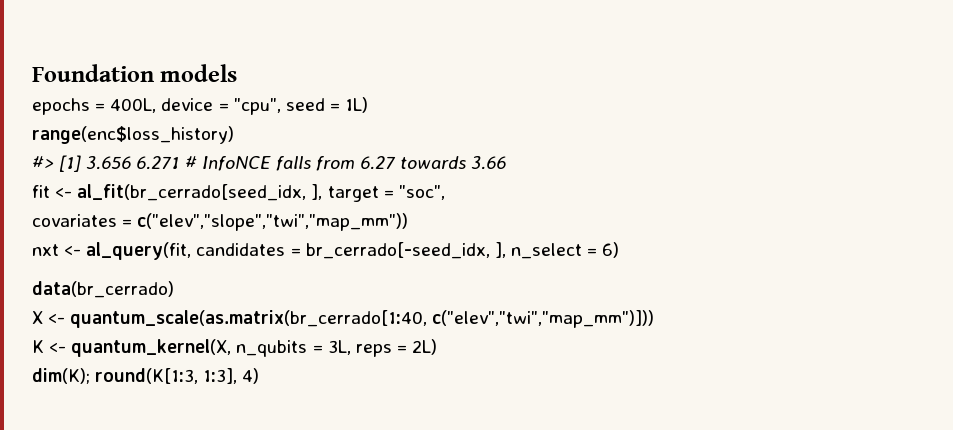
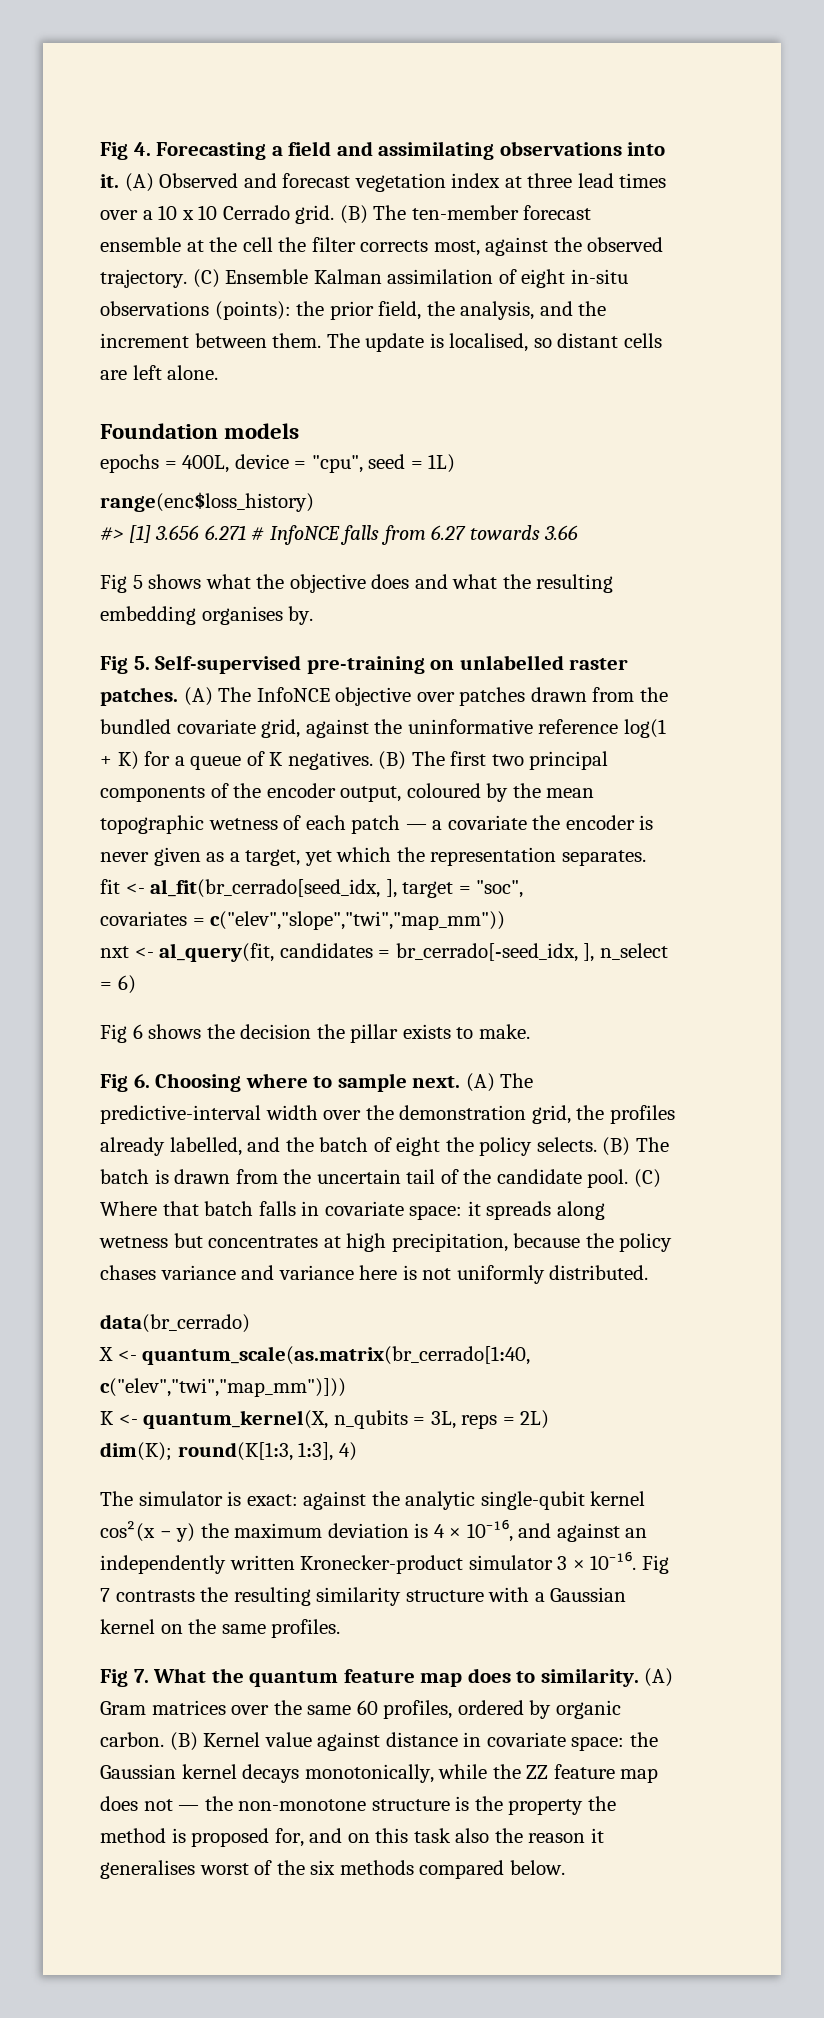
+ Fig 4. Forecasting a field and assimilating observations into it. (A) Observed and forecast vegetation index at three lead times over a 10 x 10 Cerrado grid. (B) The ten-member forecast ensemble at the cell the filter corrects most, against the observed trajectory. (C) Ensemble Kalman assimilation of eight in-situ observations (points): the prior field, the analysis, and the increment between them. The update is localised, so distant cells are left alone.
+ Fig 5 shows what the objective does and what the resulting embedding organises by.
+ Fig 5. Self-supervised pre-training on unlabelled raster patches. (A) The InfoNCE objective over patches drawn from the bundled covariate grid, against the uninformative reference log(1 + K) for a queue of K negatives. (B) The first two principal components of the encoder output, coloured by the mean topographic wetness of each patch — a covariate the encoder is never given as a target, yet which the representation separates.
+ Fig 6 shows the decision the pillar exists to make.
+ Fig 6. Choosing where to sample next. (A) The predictive-interval width over the demonstration grid, the profiles already labelled, and the batch of eight the policy selects. (B) The batch is drawn from the uncertain tail of the candidate pool. (C) Where that batch falls in covariate space: it spreads along wetness but concentrates at high precipitation, because the policy chases variance and variance here is not uniformly distributed.
+ The simulator is exact: against the analytic single-qubit kernel cos²(x − y) the maximum deviation is 4 × 10⁻¹⁶, and against an independently written Kronecker-product simulator 3 × 10⁻¹⁶. Fig 7 contrasts the resulting similarity structure with a Gaussian kernel on the same profiles.
+ Fig 7. What the quantum feature map does to similarity. (A) Gram matrices over the same 60 profiles, ordered by organic carbon. (B) Kernel value against distance in covariate space: the Gaussian kernel decays monotonically, while the ZZ feature map does not — the non-monotone structure is the property the method is proposed for, and on this task also the reason it generalises worst of the six methods compared below.

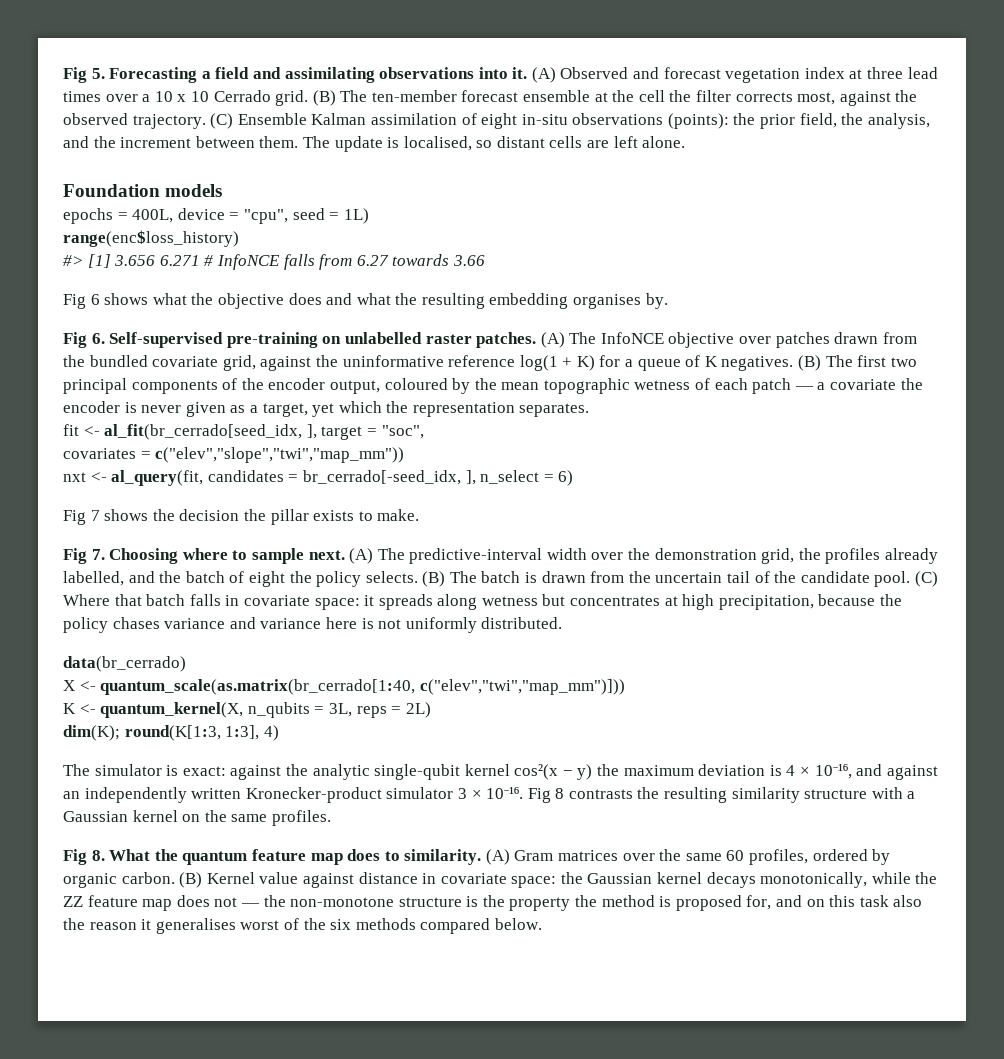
- Fig 4. Forecasting a field and assimilating observations into it.
+ Fig 5. Forecasting a field and assimilating observations into it.
- Fig 5 shows what the objective does and what the resulting embedding organises by.
+ Fig 6 shows what the objective does and what the resulting embedding organises by.
- Fig 5. Self-supervised pre-training on unlabelled raster patches.
+ Fig 6. Self-supervised pre-training on unlabelled raster patches.
- Fig 6 shows the decision the pillar exists to make.
+ Fig 7 shows the decision the pillar exists to make.
- Fig 6. Choosing where to sample next.
+ Fig 7. Choosing where to sample next.
- Fig 7 contrasts the resulting similarity structure with a Gaussian kernel on the same profiles.
+ Fig 8 contrasts the resulting similarity structure with a Gaussian kernel on the same profiles.
- Fig 7. What the quantum feature map does to similarity.
+ Fig 8. What the quantum feature map does to similarity.

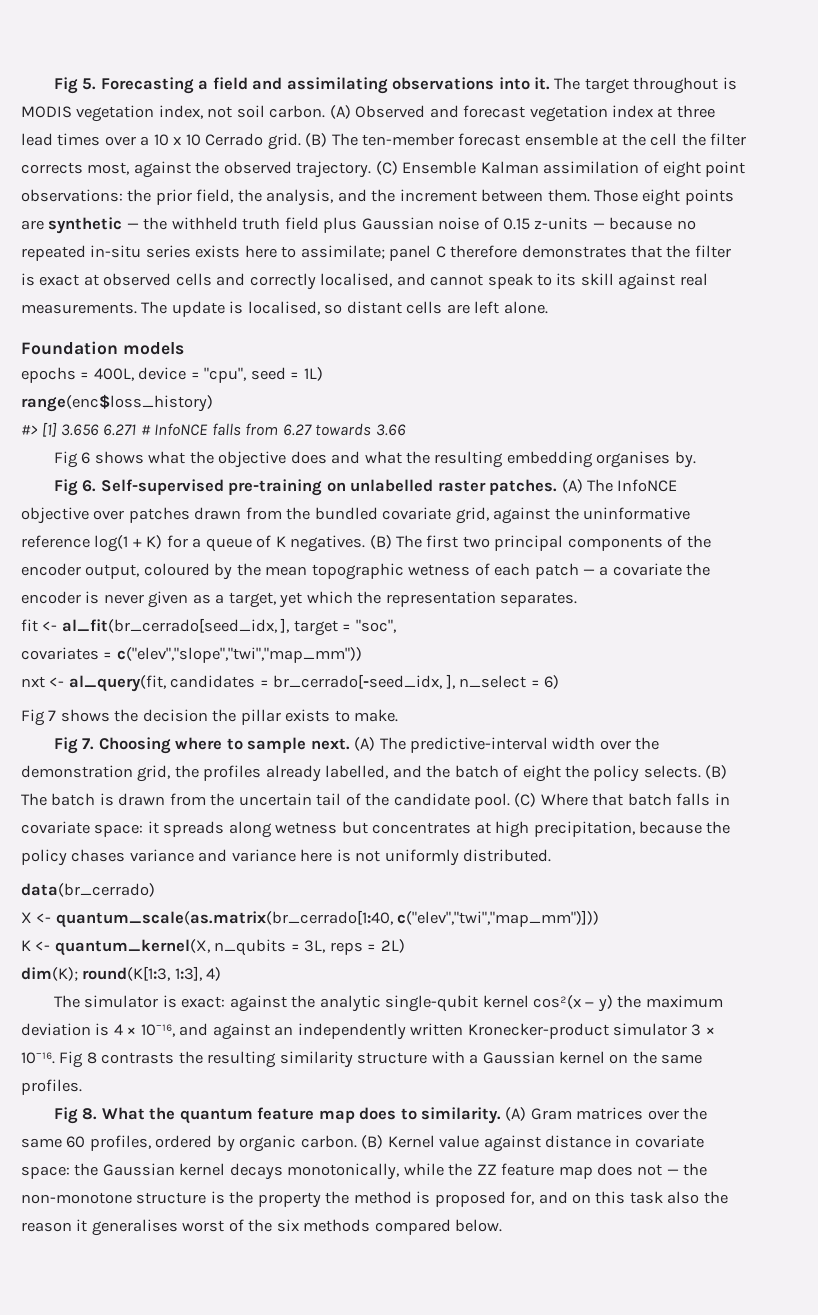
+ The target throughout is MODIS vegetation index, not soil carbon.
- (C) Ensemble Kalman assimilation of eight in-situ observations (points): the prior field, the analysis, and the increment between them.
+ (C) Ensemble Kalman assimilation of eight point observations: the prior field, the analysis, and the increment between them.
+ Those eight points are synthetic — the withheld truth field plus Gaussian noise of 0.15 z-units — because no repeated in-situ series exists here to assimilate; panel C therefore demonstrates that the filter is exact at observed cells and correctly localised, and cannot speak to its skill against real measurements.

